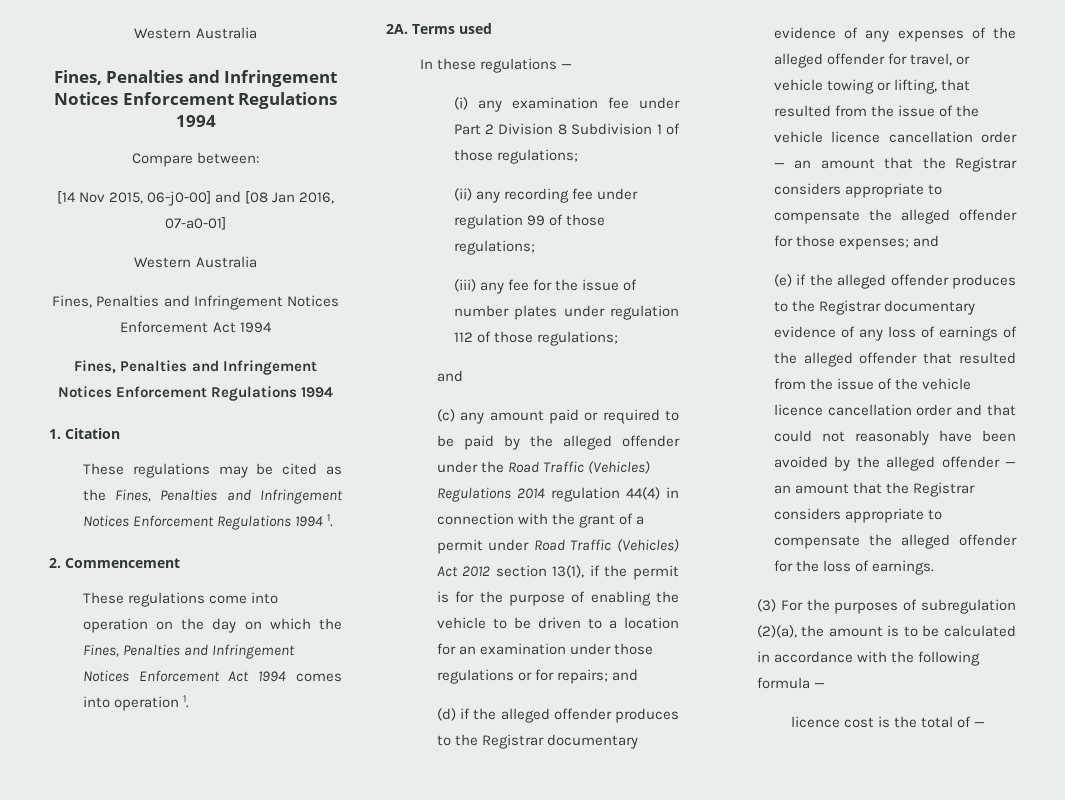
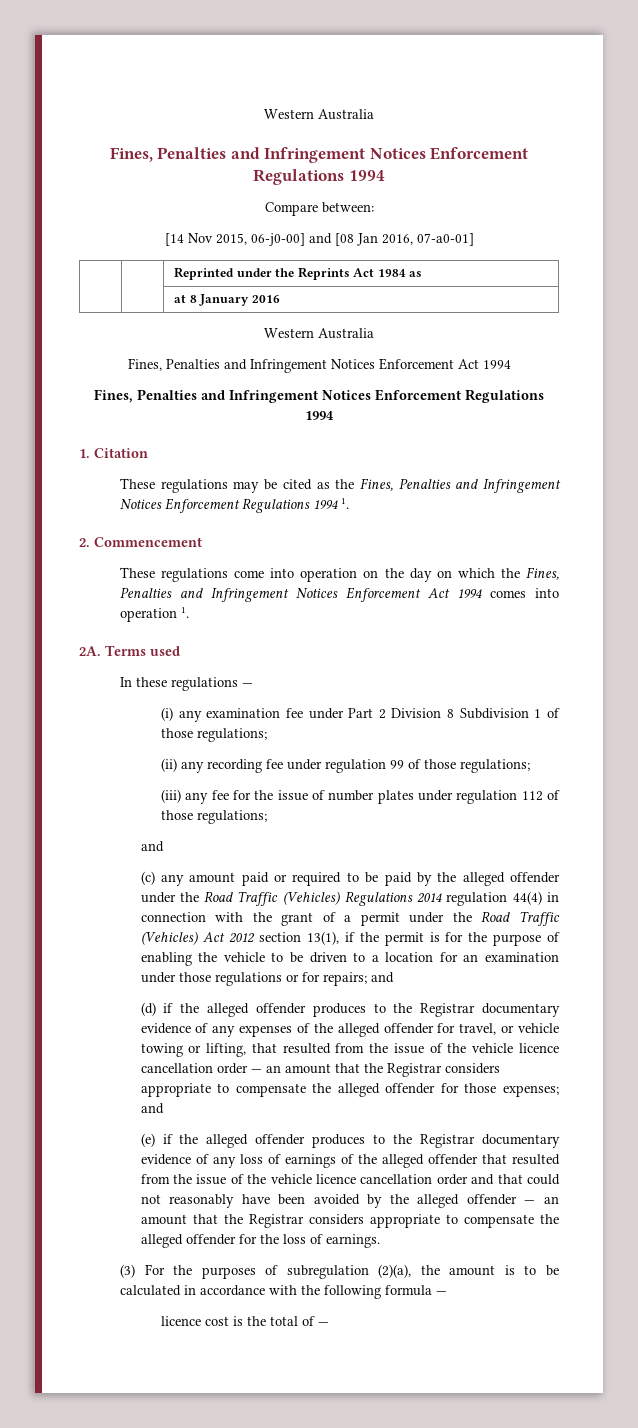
+ | | Reprinted under the Reprints Act 1984 as
+ | | at 8 January 2016
- (c) any amount paid or required to be paid by the alleged offender under the Road Traffic (Vehicles) Regulations 2014 regulation 44(4) in connection with the grant of a permit under Road Traffic (Vehicles) Act 2012 section 13(1), if the permit is for the purpose of enabling the vehicle to be driven to a location for an examination under those regulations or for repairs;
+ (c) any amount paid or required to be paid by the alleged offender under the Road Traffic (Vehicles) Regulations 2014 regulation 44(4) in connection with the grant of a permit under the Road Traffic (Vehicles) Act 2012 section 13(1), if the permit is for the purpose of enabling the vehicle to be driven to a location for an examination under those regulations or for repairs;

